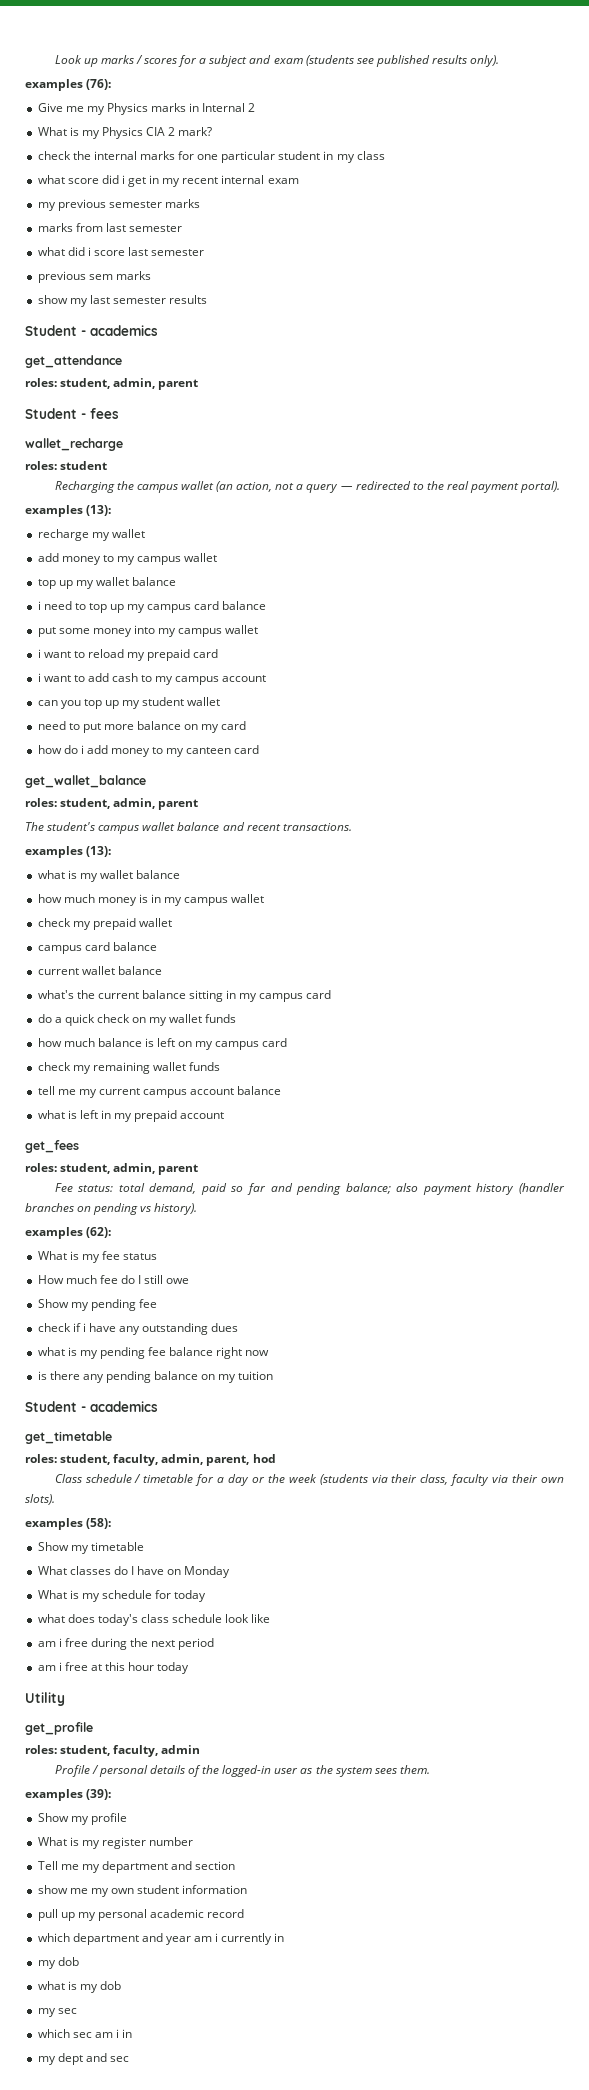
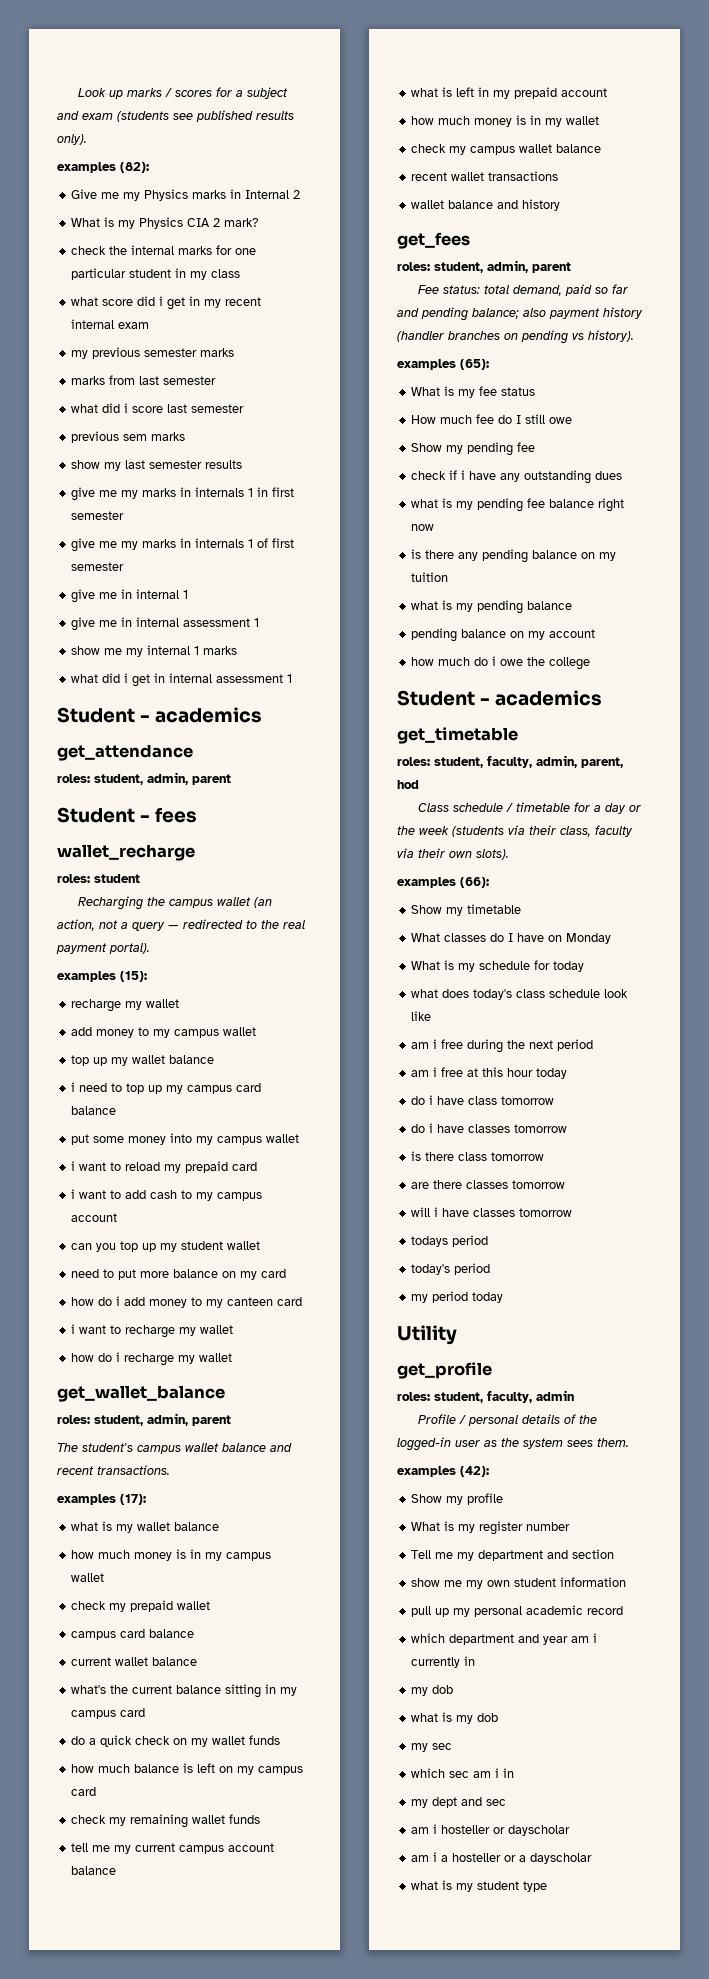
- examples (76):
+ examples (82):
+ give me my marks in internals 1 in first semester
+ give me my marks in internals 1 of first semester
+ give me in internal 1
+ give me in internal assessment 1
+ show me my internal 1 marks
+ what did i get in internal assessment 1
  Recharging the campus wallet (an action, not a query — redirected to the real payment portal).
- examples (13):
+ examples (15):
+ i want to recharge my wallet
+ how do i recharge my wallet
  The student's campus wallet balance and recent transactions.
- examples (13):
+ examples (17):
+ how much money is in my wallet
+ check my campus wallet balance
+ recent wallet transactions
+ wallet balance and history
- examples (62):
+ examples (65):
+ what is my pending balance
+ pending balance on my account
+ how much do i owe the college
- examples (58):
+ examples (66):
+ do i have class tomorrow
+ do i have classes tomorrow
+ is there class tomorrow
+ are there classes tomorrow
+ will i have classes tomorrow
+ todays period
+ today's period
+ my period today
- examples (39):
+ examples (42):
+ am i hosteller or dayscholar
+ am i a hosteller or a dayscholar
+ what is my student type

